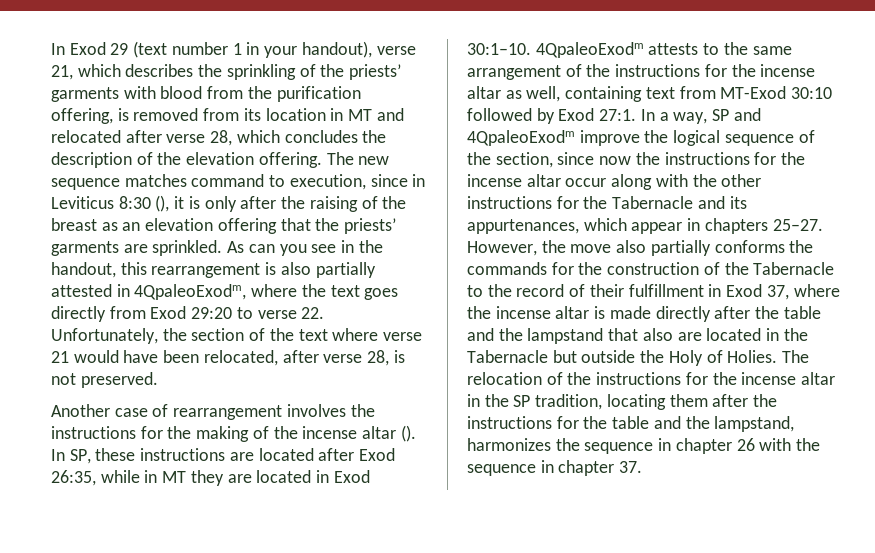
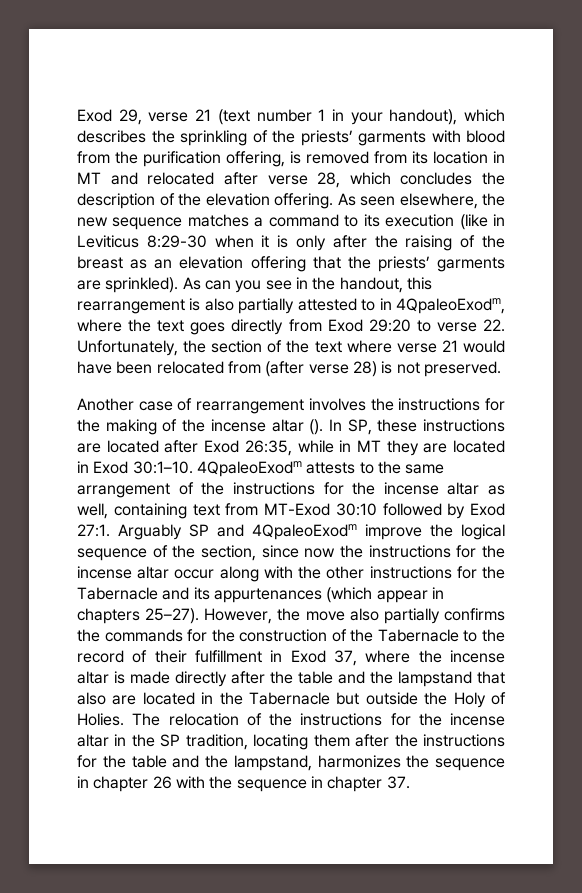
- In Exod 29 (text number 1 in your handout), verse 21, which describes the sprinkling of the priests’ garments with blood from the purification offering, is removed from its location in MT and relocated after verse 28, which concludes the description of the elevation offering.
+ Exod 29, verse 21 (text number 1 in your handout), which describes the sprinkling of the priests’ garments with blood from the purification offering, is removed from its location in MT and relocated after verse 28, which concludes the description of the elevation offering.
- The new sequence matches command to execution, since in Leviticus 8:30 (), it is only after the raising of the breast as an elevation offering that the priests’ garments are sprinkled.
+ As seen elsewhere, the new sequence matches a command to its execution (like in Leviticus 8:29-30 when it is only after the raising of the breast as an elevation offering that the priests’ garments are sprinkled).
- As can you see in the handout, this rearrangement is also partially attested in 4QpaleoExodm, where the text goes directly from Exod 29:20 to verse 22. Unfortunately, the section of the text where verse 21 would have been relocated, after verse 28, is not preserved.
+ As can you see in the handout, this rearrangement is also partially attested to in 4QpaleoExodm, where the text goes directly from Exod 29:20 to verse 22. Unfortunately, the section of the text where verse 21 would have been relocated from (after verse 28) is not preserved.
- In a way, SP and 4QpaleoExodm improve the logical sequence of the section, since now the instructions for the incense altar occur along with the other instructions for the Tabernacle and its appurtenances, which appear in chapters 25–27.
+ Arguably SP and 4QpaleoExodm improve the logical sequence of the section, since now the instructions for the incense altar occur along with the other instructions for the Tabernacle and its appurtenances (which appear in chapters 25–27).
- However, the move also partially conforms the commands for the construction of the Tabernacle to the record of their fulfillment in Exod 37, where the incense altar is made directly after the table and the lampstand that also are located in the Tabernacle but outside the Holy of Holies.
+ However, the move also partially confirms the commands for the construction of the Tabernacle to the record of their fulfillment in Exod 37, where the incense altar is made directly after the table and the lampstand that also are located in the Tabernacle but outside the Holy of Holies.

